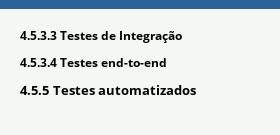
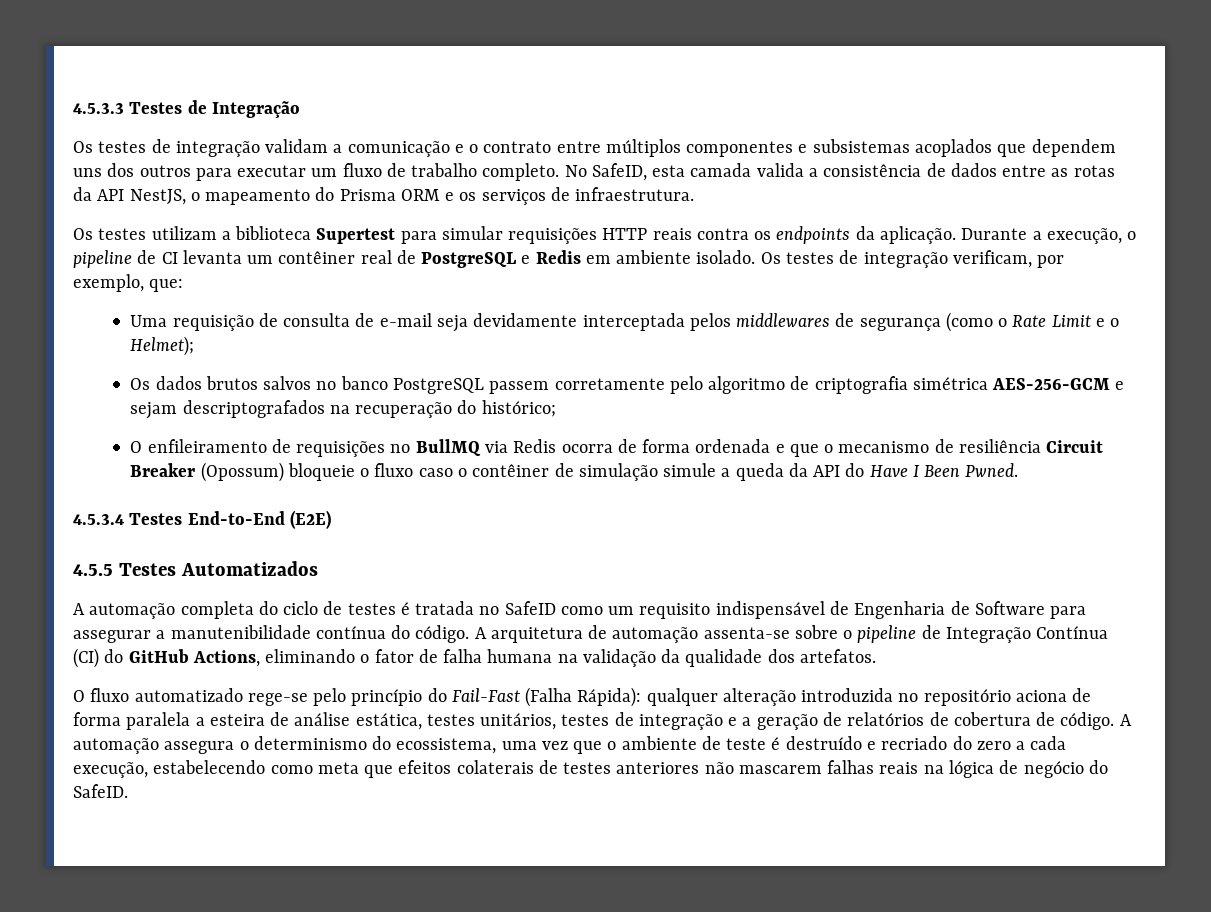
+ Os testes de integração validam a comunicação e o contrato entre múltiplos componentes e subsistemas acoplados que dependem uns dos outros para executar um fluxo de trabalho completo. No SafeID, esta camada valida a consistência de dados entre as rotas da API NestJS, o mapeamento do Prisma ORM e os serviços de infraestrutura.
+ Os testes utilizam a biblioteca Supertest para simular requisições HTTP reais contra os endpoints da aplicação. Durante a execução, o pipeline de CI levanta um contêiner real de PostgreSQL e Redis em ambiente isolado. Os testes de integração verificam, por exemplo, que:
+ Uma requisição de consulta de e-mail seja devidamente interceptada pelos middlewares de segurança (como o Rate Limit e o Helmet);
+ Os dados brutos salvos no banco PostgreSQL passem corretamente pelo algoritmo de criptografia simétrica AES-256-GCM e sejam descriptografados na recuperação do histórico;
+ O enfileiramento de requisições no BullMQ via Redis ocorra de forma ordenada e que o mecanismo de resiliência Circuit Breaker (Opossum) bloqueie o fluxo caso o contêiner de simulação simule a queda da API do Have I Been Pwned.
- 4.5.3.4 Testes end-to-end
+ 4.5.3.4 Testes End-to-End (E2E)
- 4.5.5 Testes automatizados
+ 4.5.5 Testes Automatizados
+ A automação completa do ciclo de testes é tratada no SafeID como um requisito indispensável de Engenharia de Software para assegurar a manutenibilidade contínua do código. A arquitetura de automação assenta-se sobre o pipeline de Integração Contínua (CI) do GitHub Actions, eliminando o fator de falha humana na validação da qualidade dos artefatos.
+ O fluxo automatizado rege-se pelo princípio do Fail-Fast (Falha Rápida): qualquer alteração introduzida no repositório aciona de forma paralela a esteira de análise estática, testes unitários, testes de integração e a geração de relatórios de cobertura de código. A automação assegura o determinismo do ecossistema, uma vez que o ambiente de teste é destruído e recriado do zero a cada execução, estabelecendo como meta que efeitos colaterais de testes anteriores não mascarem falhas reais na lógica de negócio do SafeID.

